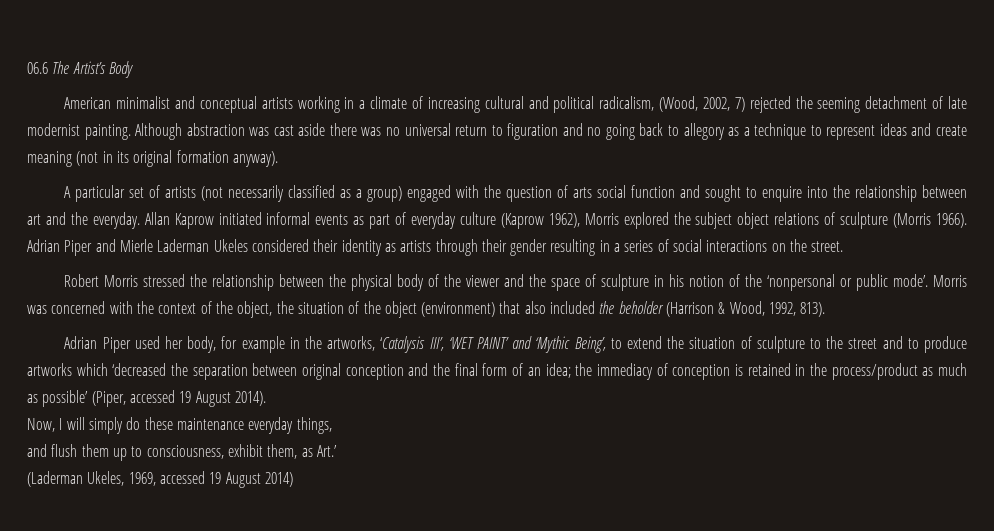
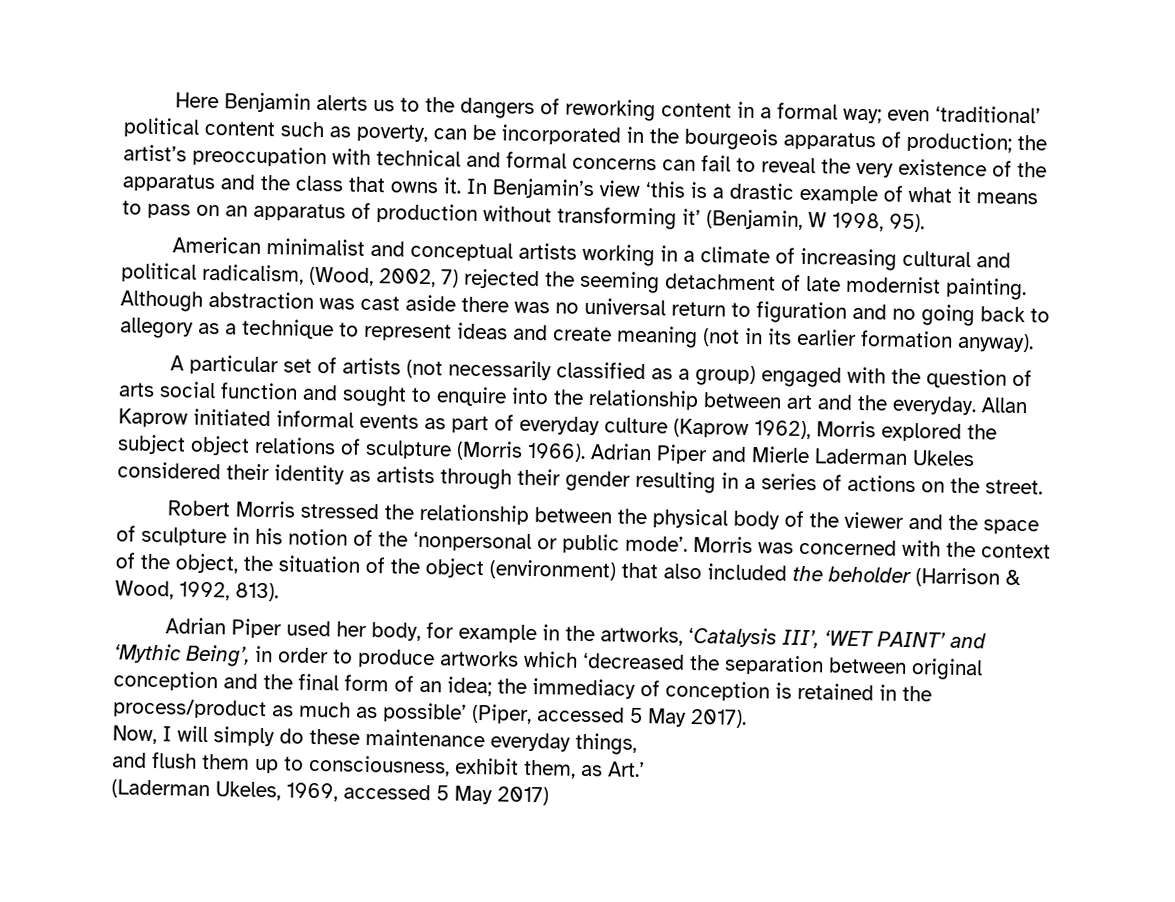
- 06.6 The Artist’s Body
+ Here Benjamin alerts us to the dangers of reworking content in a formal way; even ‘traditional’ political content such as poverty, can be incorporated in the bourgeois apparatus of production; the artist’s preoccupation with technical and formal concerns can fail to reveal the very existence of the apparatus and the class that owns it. In Benjamin’s view ‘this is a drastic example of what it means to pass on an apparatus of production without transforming it’ (Benjamin, W 1998, 95).
- Although abstraction was cast aside there was no universal return to figuration and no going back to allegory as a technique to represent ideas and create meaning (not in its original formation anyway).
+ Although abstraction was cast aside there was no universal return to figuration and no going back to allegory as a technique to represent ideas and create meaning (not in its earlier formation anyway).
- Adrian Piper and Mierle Laderman Ukeles considered their identity as artists through their gender resulting in a series of social interactions on the street.
+ Adrian Piper and Mierle Laderman Ukeles considered their identity as artists through their gender resulting in a series of actions on the street.
- Adrian Piper used her body, for example in the artworks, ‘Catalysis III’, ‘WET PAINT’ and ‘Mythic Being’, to extend the situation of sculpture to the street and to produce artworks which ‘decreased the separation between original conception and the final form of an idea; the immediacy of conception is retained in the process/product as much as possible’ (Piper, accessed 19 August 2014).
+ Adrian Piper used her body, for example in the artworks, ‘Catalysis III’, ‘WET PAINT’ and ‘Mythic Being’, in order to produce artworks which ‘decreased the separation between original conception and the final form of an idea; the immediacy of conception is retained in the process/product as much as possible’ (Piper, accessed 5 May 2017).
- (Laderman Ukeles, 1969, accessed 19 August 2014)
+ (Laderman Ukeles, 1969, accessed 5 May 2017)

